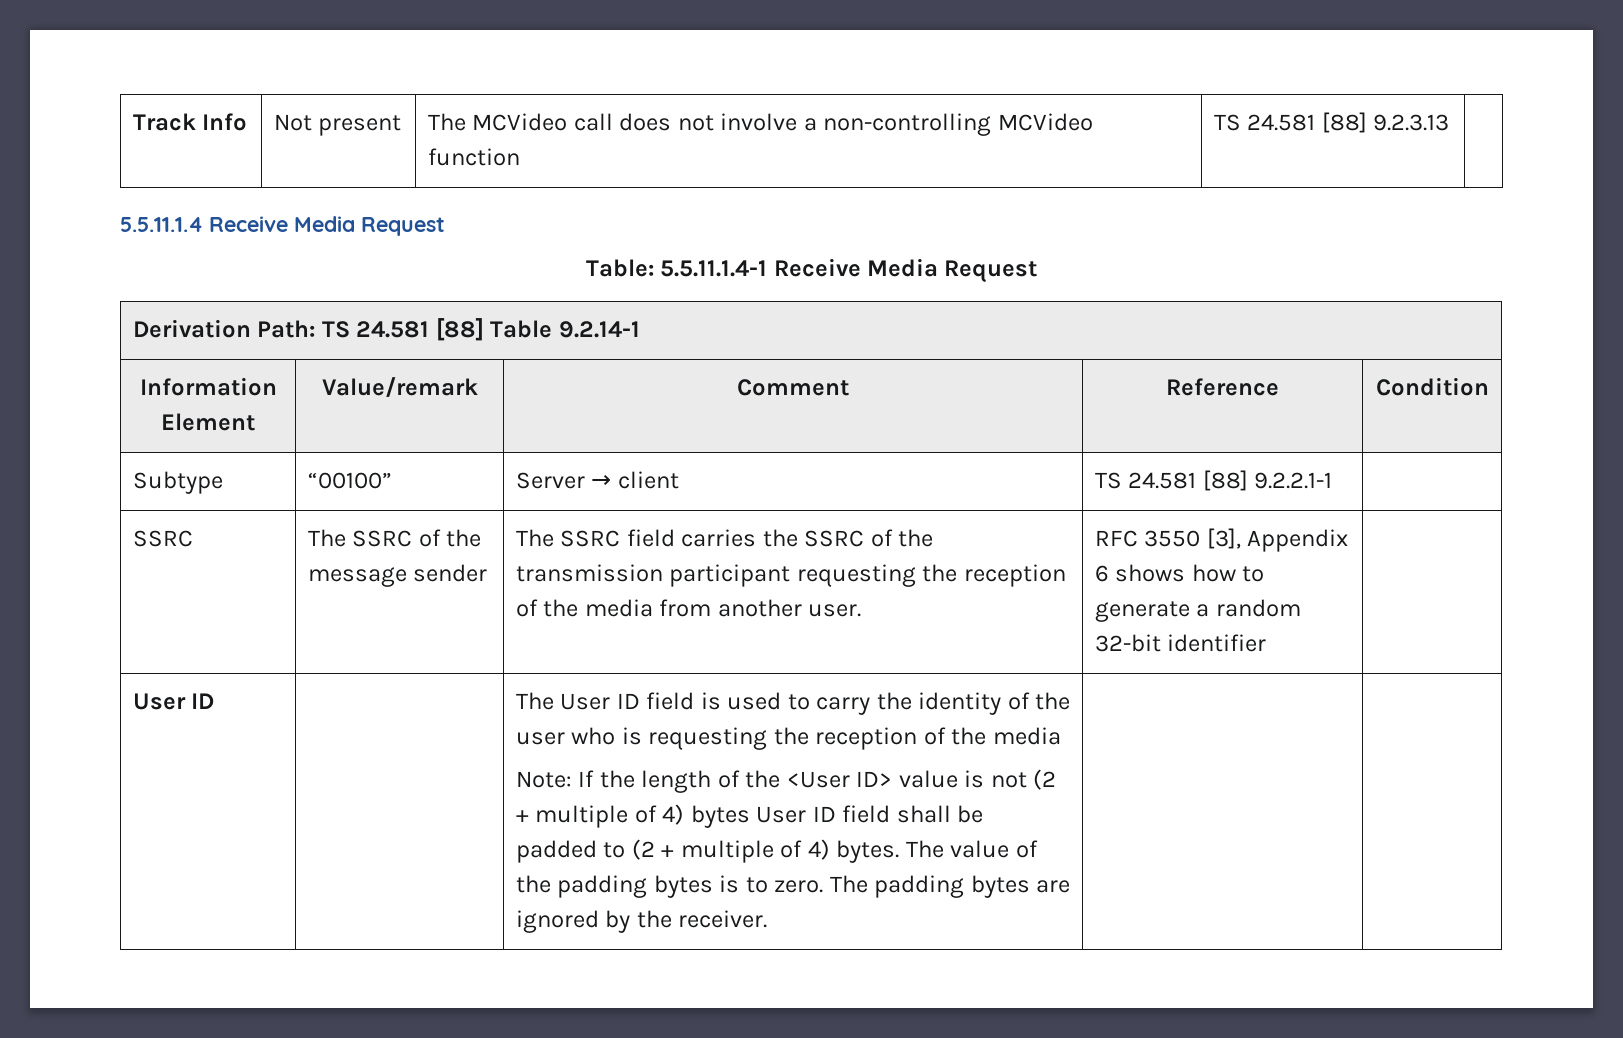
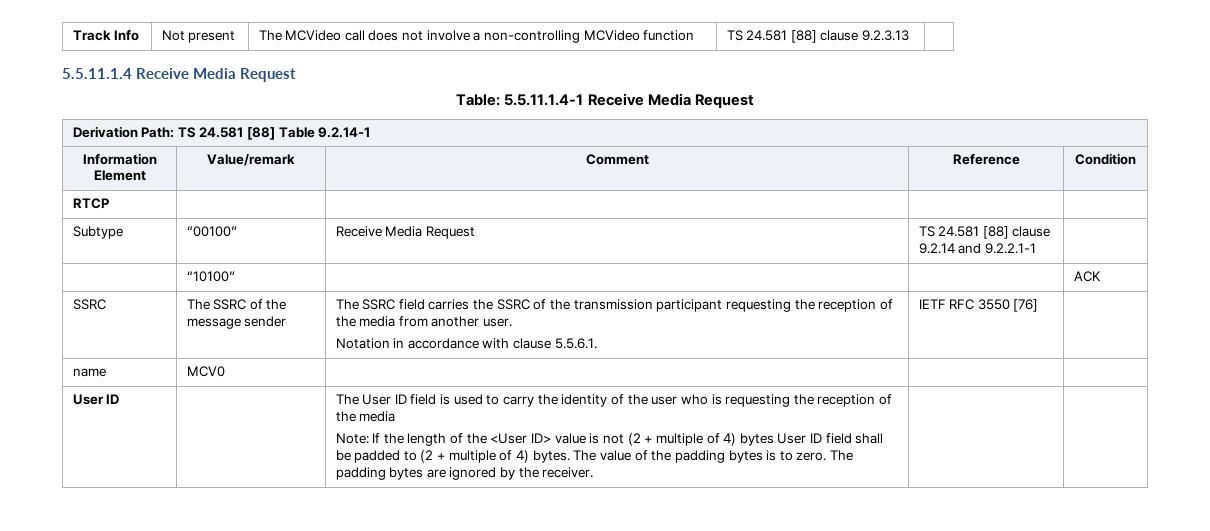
- Track Info | Not present | The MCVideo call does not involve a non-controlling MCVideo function | TS 24.581 [88] 9.2.3.13 |
+ Track Info | Not present | The MCVideo call does not involve a non-controlling MCVideo function | TS 24.581 [88] clause 9.2.3.13 |
+ RTCP | | | |
- Subtype | “00100” | Server → client | TS 24.581 [88] 9.2.2.1-1 |
+ Subtype | “00100” | Receive Media Request | TS 24.581 [88] clause 9.2.14 and 9.2.2.1-1 |
+ | “10100” | | | ACK
- SSRC | The SSRC of the message sender | The SSRC field carries the SSRC of the transmission participant requesting the reception of the media from another user. | RFC 3550 [3], Appendix 6 shows how to generate a random 32-bit identifier |
+ SSRC | The SSRC of the message sender | The SSRC field carries the SSRC of the transmission participant requesting the reception of the media from another user.
+ Notation in accordance with clause 5.5.6.1. | IETF RFC 3550 [76] |
+ name | MCV0 | | |

